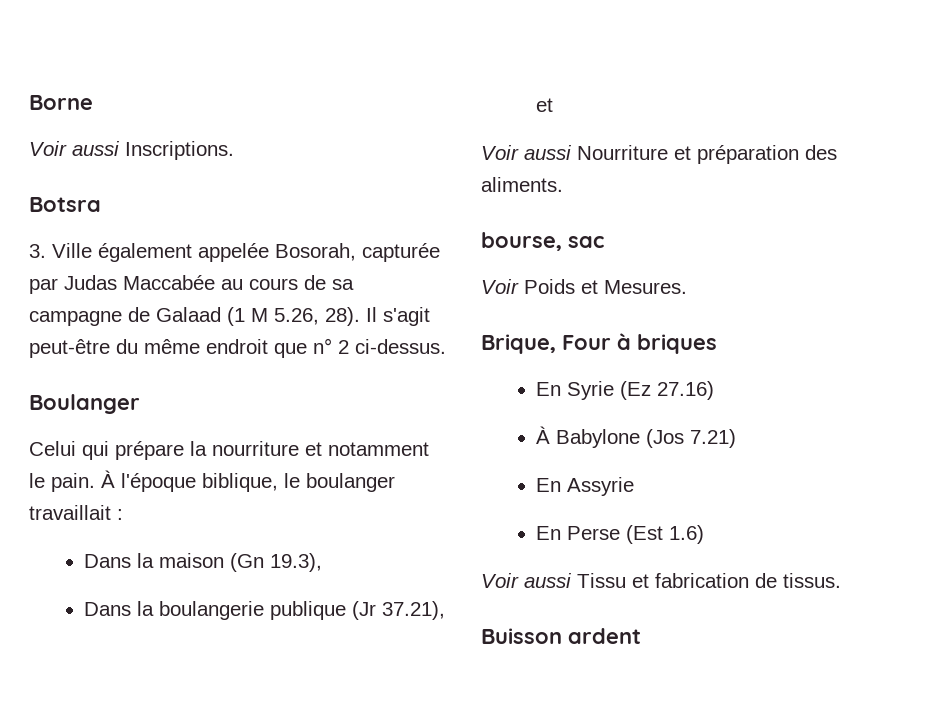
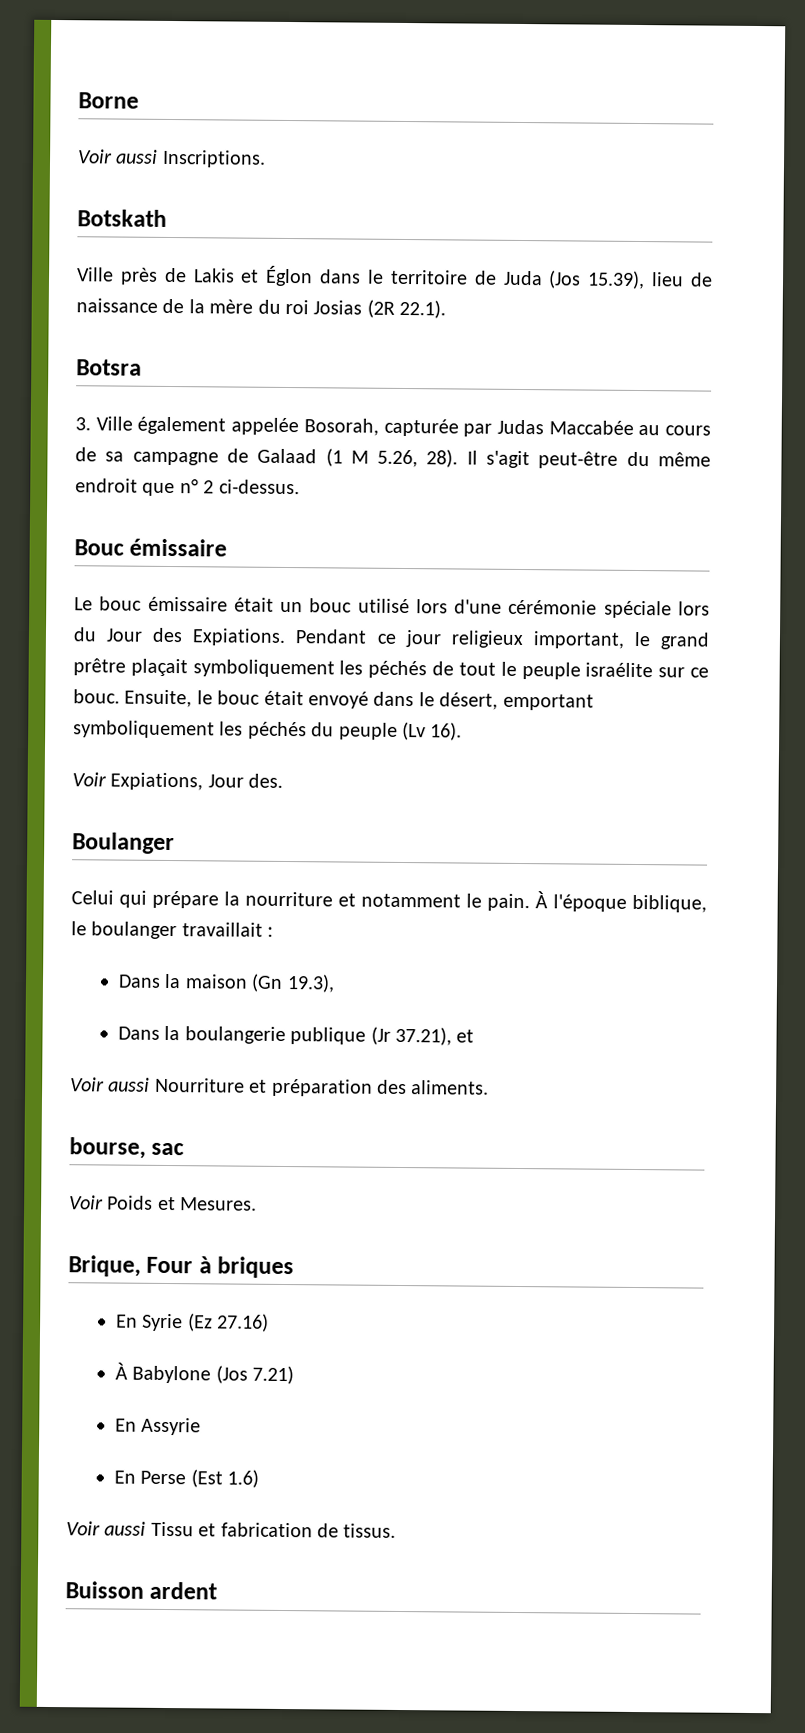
+ Botskath
+ Ville près de Lakis et Églon dans le territoire de Juda (Jos 15.39), lieu de naissance de la mère du roi Josias (2R 22.1).
+ Bouc émissaire
+ Le bouc émissaire était un bouc utilisé lors d'une cérémonie spéciale lors du Jour des Expiations. Pendant ce jour religieux important, le grand prêtre plaçait symboliquement les péchés de tout le peuple israélite sur ce bouc. Ensuite, le bouc était envoyé dans le désert, emportant symboliquement les péchés du peuple (Lv 16).
+ Voir Expiations, Jour des.

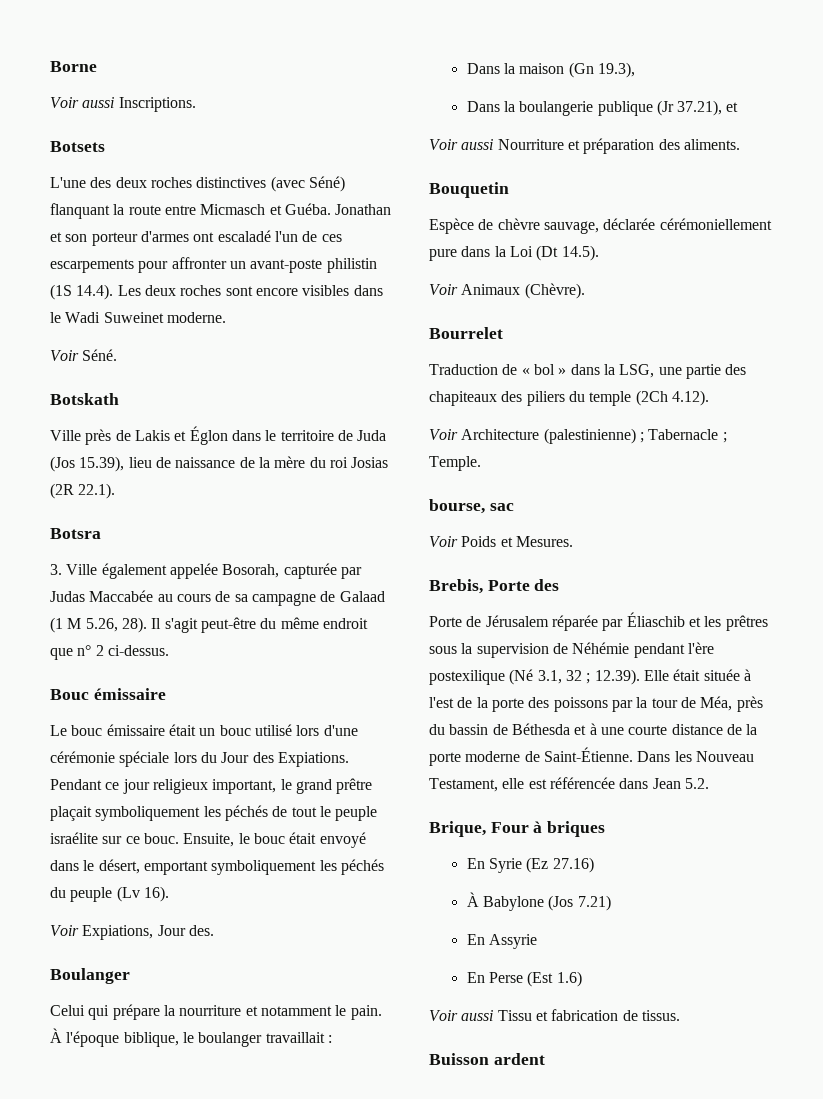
+ Botsets
+ L'une des deux roches distinctives (avec Séné) flanquant la route entre Micmasch et Guéba. Jonathan et son porteur d'armes ont escaladé l'un de ces escarpements pour affronter un avant-poste philistin (1S 14.4). Les deux roches sont encore visibles dans le Wadi Suweinet moderne.
+ Voir Séné.
+ Bouquetin
+ Espèce de chèvre sauvage, déclarée cérémoniellement pure dans la Loi (Dt 14.5).
+ Voir Animaux (Chèvre).
+ Bourrelet
+ Traduction de « bol » dans la LSG, une partie des chapiteaux des piliers du temple (2Ch 4.12).
+ Voir Architecture (palestinienne) ; Tabernacle ; Temple.
+ Brebis, Porte des
+ Porte de Jérusalem réparée par Éliaschib et les prêtres sous la supervision de Néhémie pendant l'ère postexilique (Né 3.1, 32 ; 12.39). Elle était située à l'est de la porte des poissons par la tour de Méa, près du bassin de Béthesda et à une courte distance de la porte moderne de Saint-Étienne. Dans les Nouveau Testament, elle est référencée dans Jean 5.2.

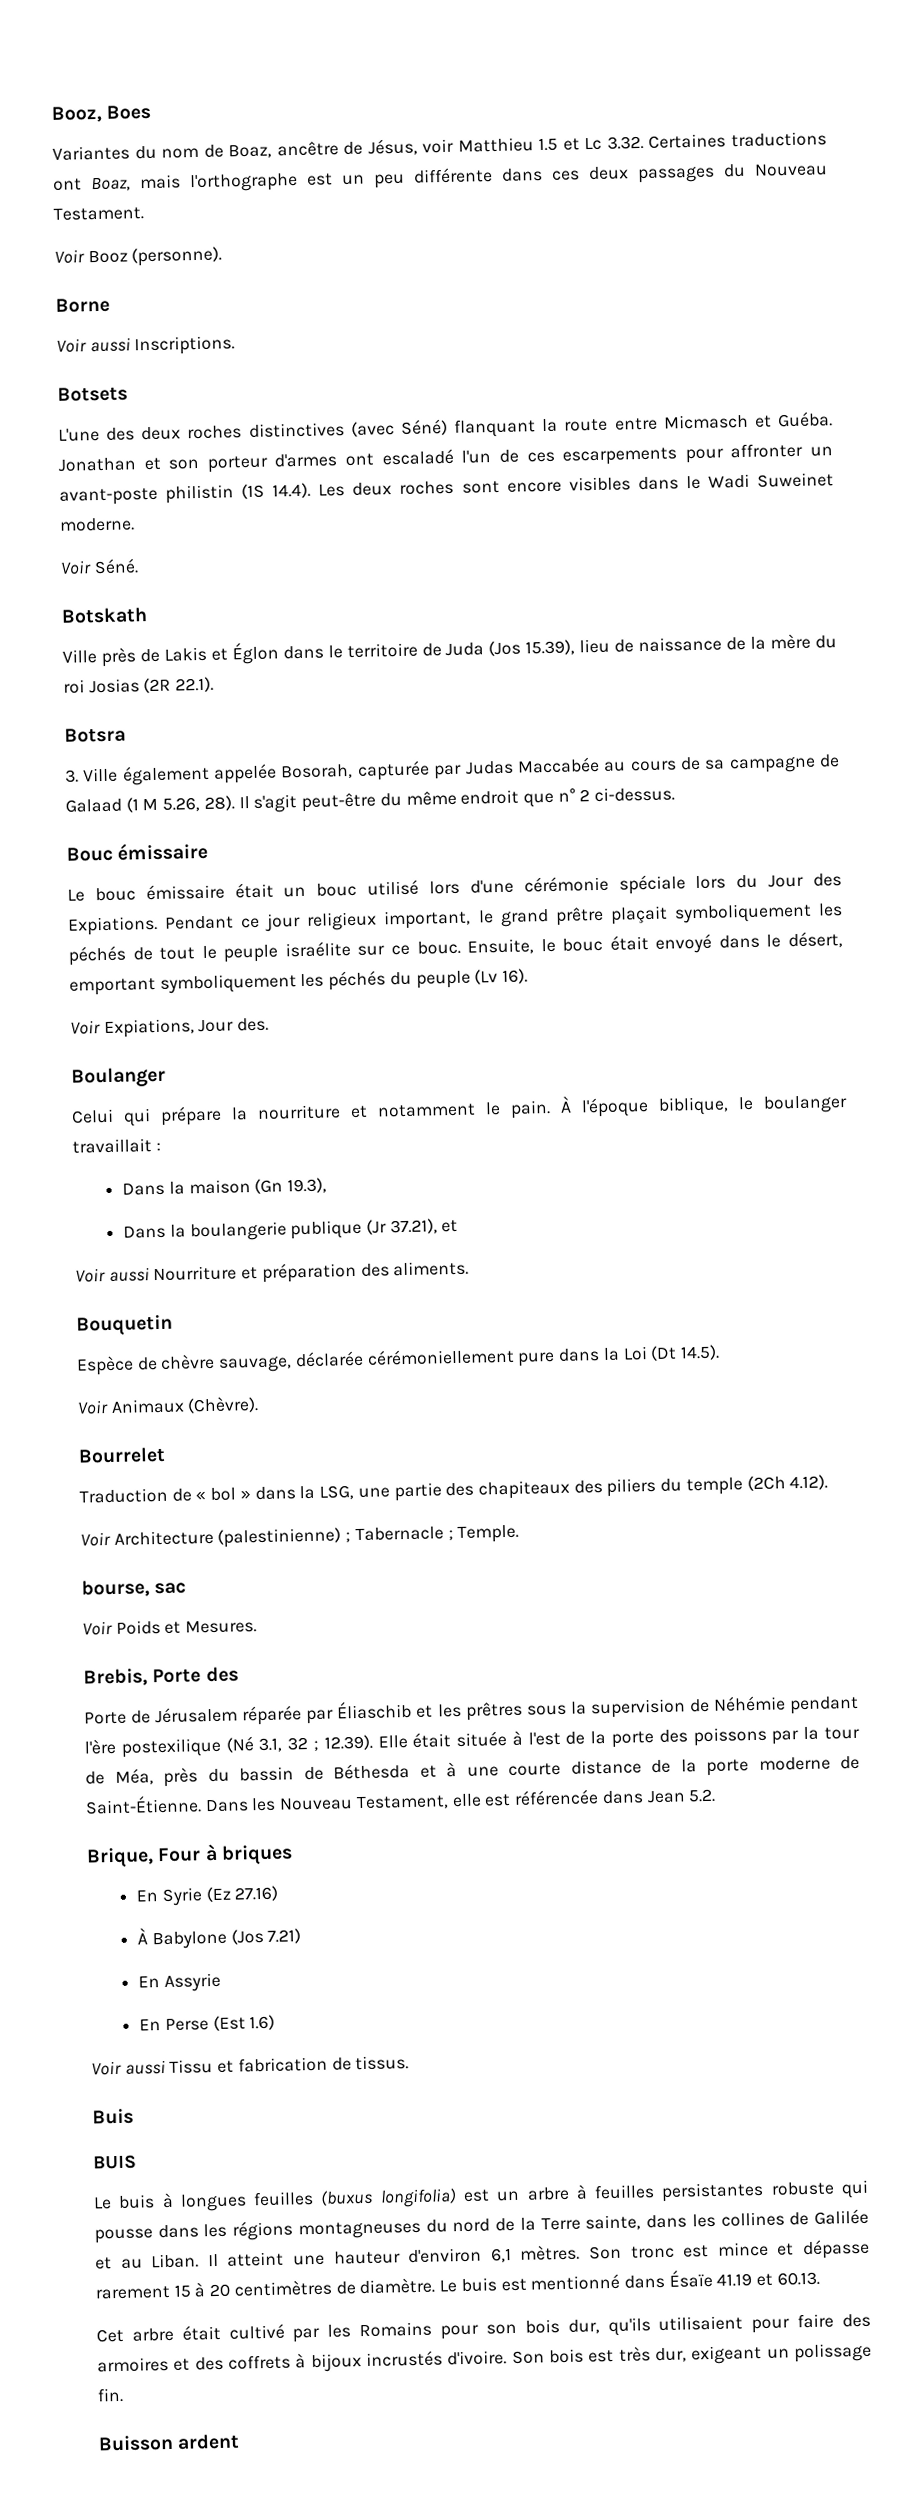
+ Booz, Boes
+ Variantes du nom de Boaz, ancêtre de Jésus, voir Matthieu 1.5 et Lc 3.32. Certaines traductions ont Boaz, mais l'orthographe est un peu différente dans ces deux passages du Nouveau Testament.
+ Voir Booz (personne).
+ Buis
+ BUIS
+ Le buis à longues feuilles (buxus longifolia) est un arbre à feuilles persistantes robuste qui pousse dans les régions montagneuses du nord de la Terre sainte, dans les collines de Galilée et au Liban. Il atteint une hauteur d'environ 6,1 mètres. Son tronc est mince et dépasse rarement 15 à 20 centimètres de diamètre. Le buis est mentionné dans Ésaïe 41.19 et 60.13.
+ Cet arbre était cultivé par les Romains pour son bois dur, qu'ils utilisaient pour faire des armoires et des coffrets à bijoux incrustés d'ivoire. Son bois est très dur, exigeant un polissage fin.

